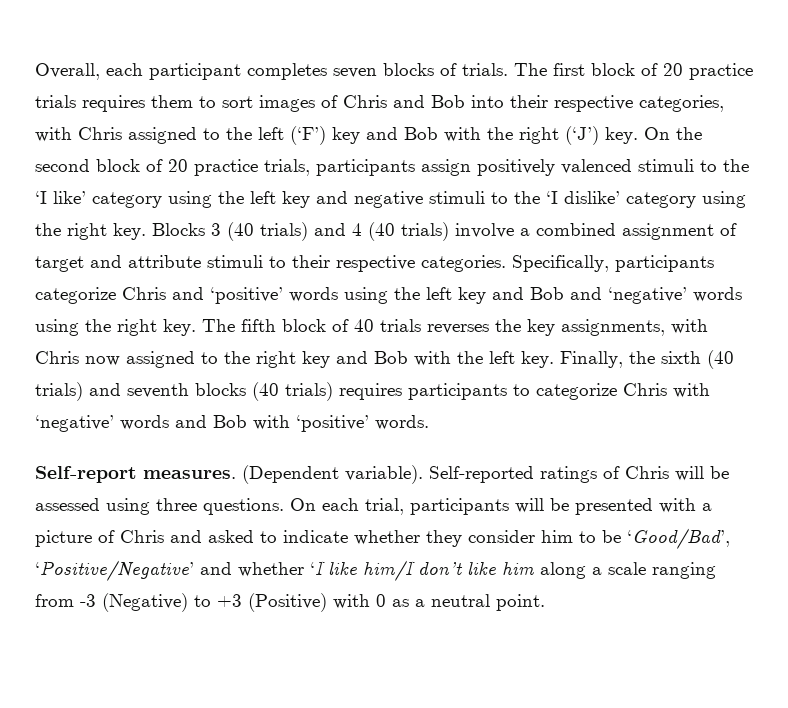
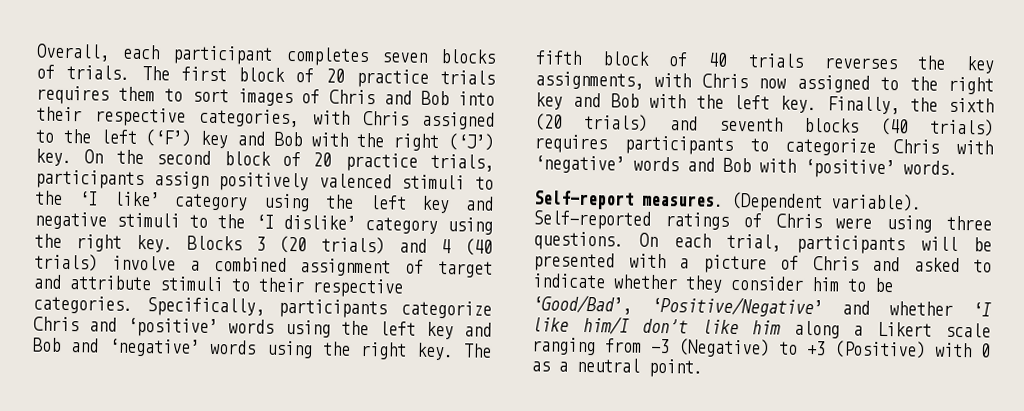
- Blocks 3 (40 trials) and 4 (40 trials) involve a combined assignment of target and attribute stimuli to their respective categories.
+ Blocks 3 (20 trials) and 4 (40 trials) involve a combined assignment of target and attribute stimuli to their respective categories.
- Finally, the sixth (40 trials) and seventh blocks (40 trials) requires participants to categorize Chris with ‘negative’ words and Bob with ‘positive’ words.
+ Finally, the sixth (20 trials) and seventh blocks (40 trials) requires participants to categorize Chris with ‘negative’ words and Bob with ‘positive’ words.
- Self-reported ratings of Chris will be assessed using three questions.
+ Self-reported ratings of Chris were using three questions.
- On each trial, participants will be presented with a picture of Chris and asked to indicate whether they consider him to be ‘Good/Bad’, ‘Positive/Negative’ and whether ‘I like him/I don’t like him along a scale ranging from -3 (Negative) to +3 (Positive) with 0 as a neutral point.
+ On each trial, participants will be presented with a picture of Chris and asked to indicate whether they consider him to be ‘Good/Bad’, ‘Positive/Negative’ and whether ‘I like him/I don’t like him along a Likert scale ranging from -3 (Negative) to +3 (Positive) with 0 as a neutral point.

